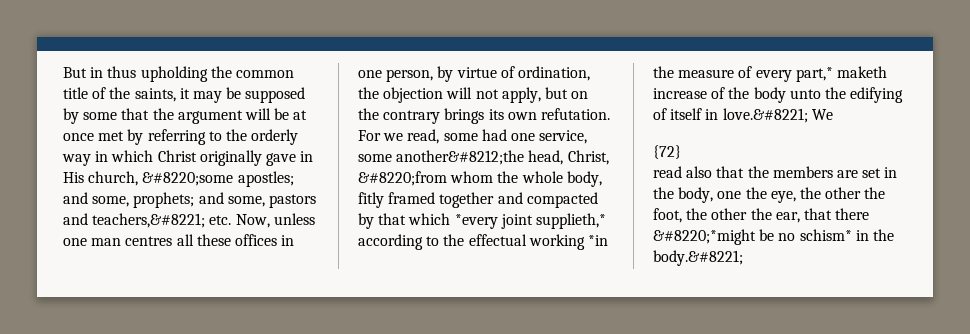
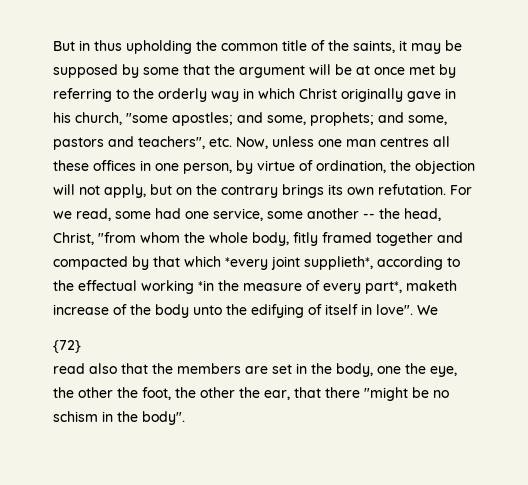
- But in thus upholding the common title of the saints, it may be supposed by some that the argument will be at once met by referring to the orderly way in which Christ originally gave in His church, &#8220;some apostles;
+ But in thus upholding the common title of the saints, it may be supposed by some that the argument will be at once met by referring to the orderly way in which Christ originally gave in his church, "some apostles;
- and some, pastors and teachers,&#8221; etc. Now, unless one man centres all these offices in one person, by virtue of ordination, the objection will not apply, but on the contrary brings its own refutation.
+ and some, pastors and teachers", etc. Now, unless one man centres all these offices in one person, by virtue of ordination, the objection will not apply, but on the contrary brings its own refutation.
- For we read, some had one service, some another&#8212;the head, Christ, &#8220;from whom the whole body, fitly framed together and compacted by that which *every joint supplieth,* according to the effectual working *in the measure of every part,* maketh increase of the body unto the edifying of itself in love.&#8221; We
+ For we read, some had one service, some another -- the head, Christ, "from whom the whole body, fitly framed together and compacted by that which *every joint supplieth*, according to the effectual working *in the measure of every part*, maketh increase of the body unto the edifying of itself in love". We
- read also that the members are set in the body, one the eye, the other the foot, the other the ear, that there &#8220;*might be no schism* in the body.&#8221;
+ read also that the members are set in the body, one the eye, the other the foot, the other the ear, that there "might be no schism in the body".

